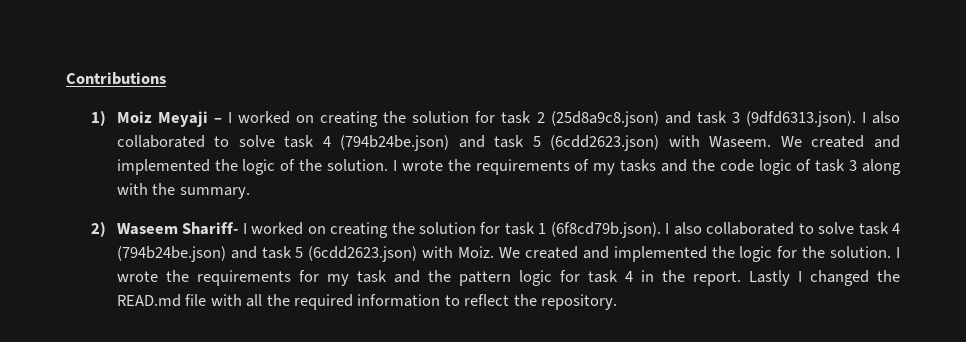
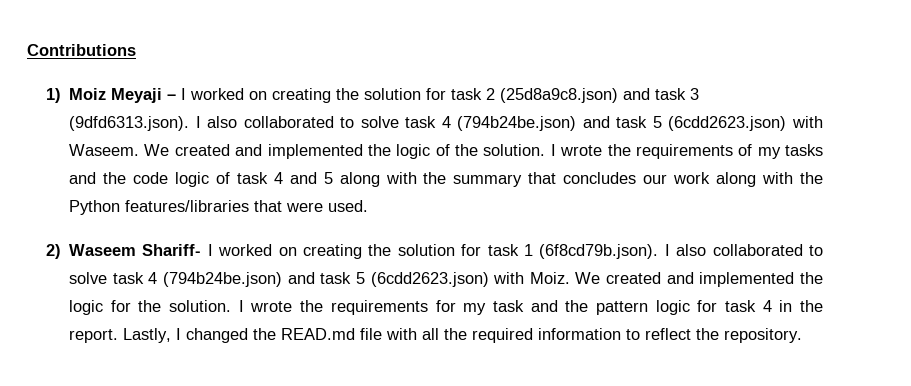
- I wrote the requirements of my tasks and the code logic of task 3 along with the summary.
+ I wrote the requirements of my tasks and the code logic of task 4 and 5 along with the summary that concludes our work along with the Python features/libraries that were used.
- Lastly I changed the READ.md file with all the required information to reflect the repository.
+ Lastly, I changed the READ.md file with all the required information to reflect the repository.

